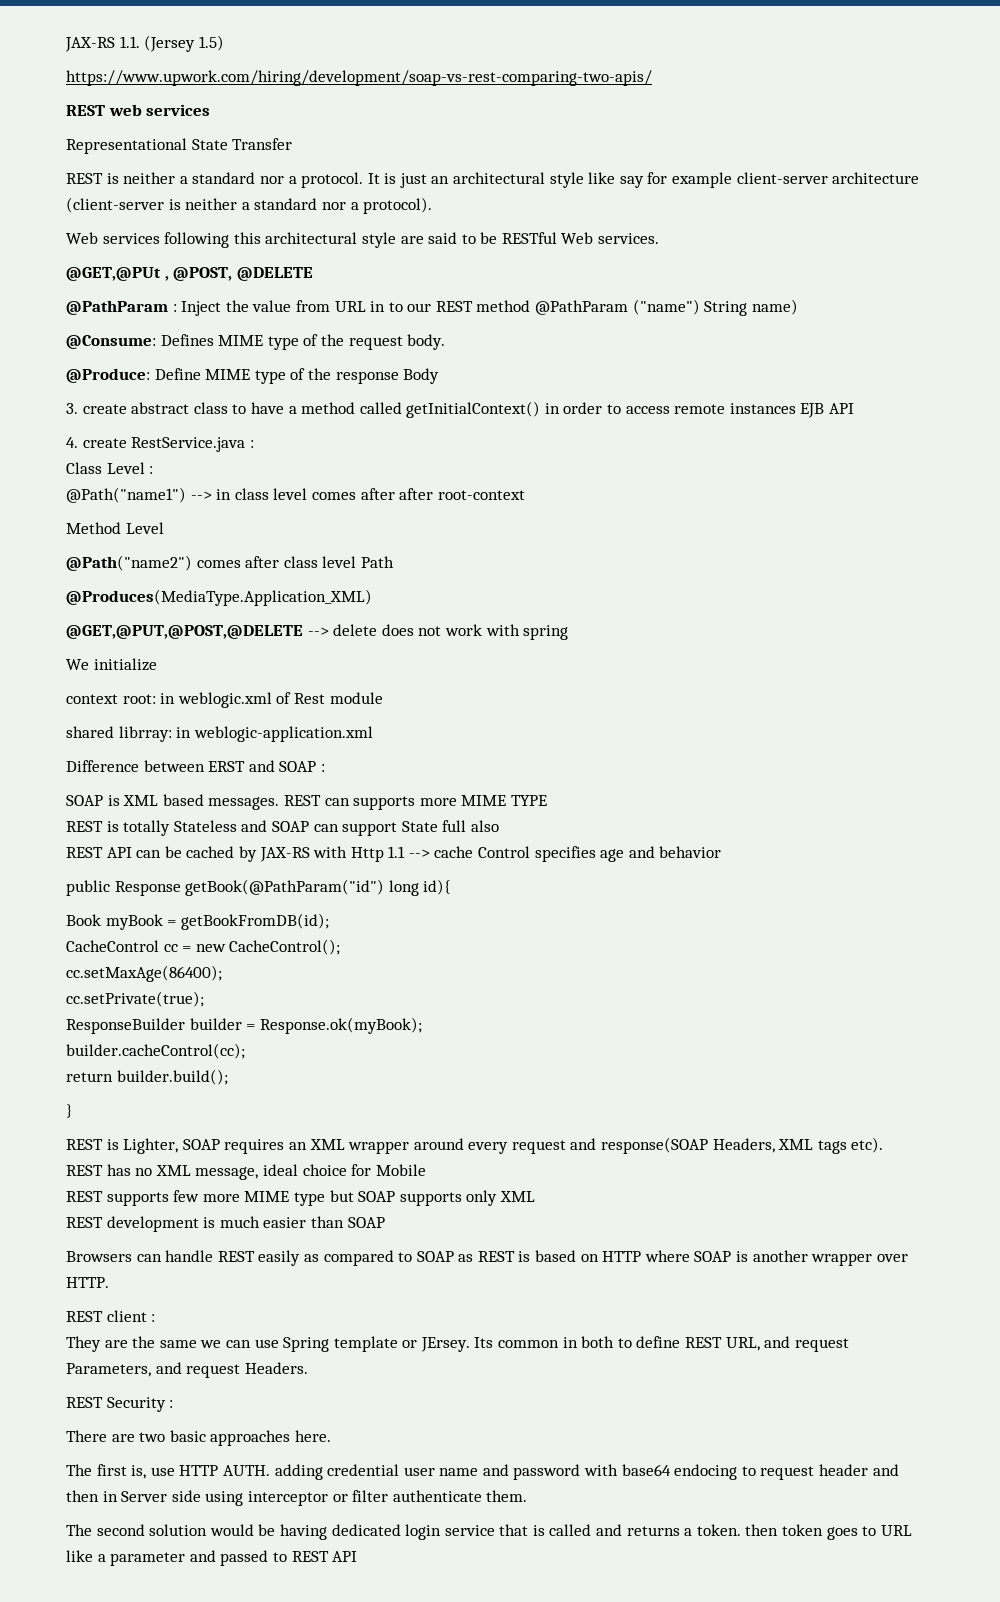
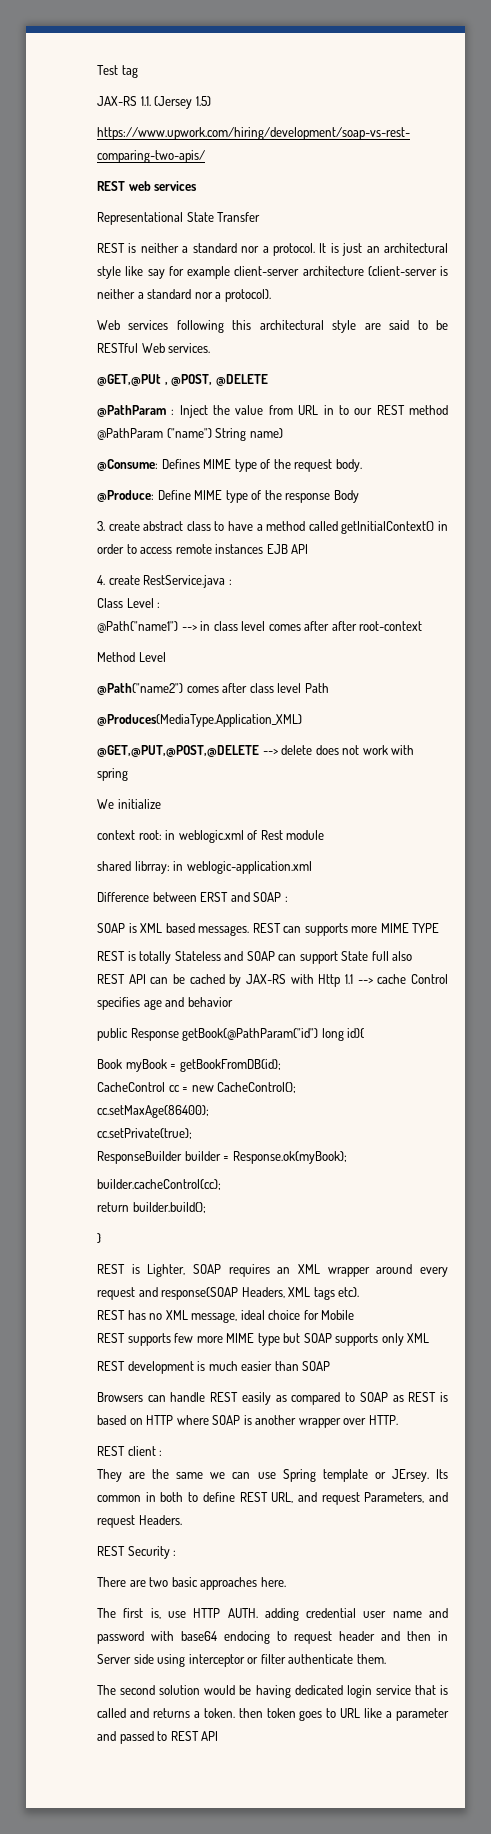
+ Test tag

